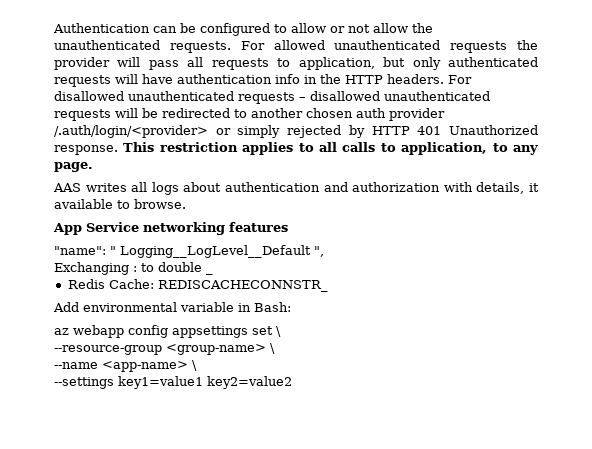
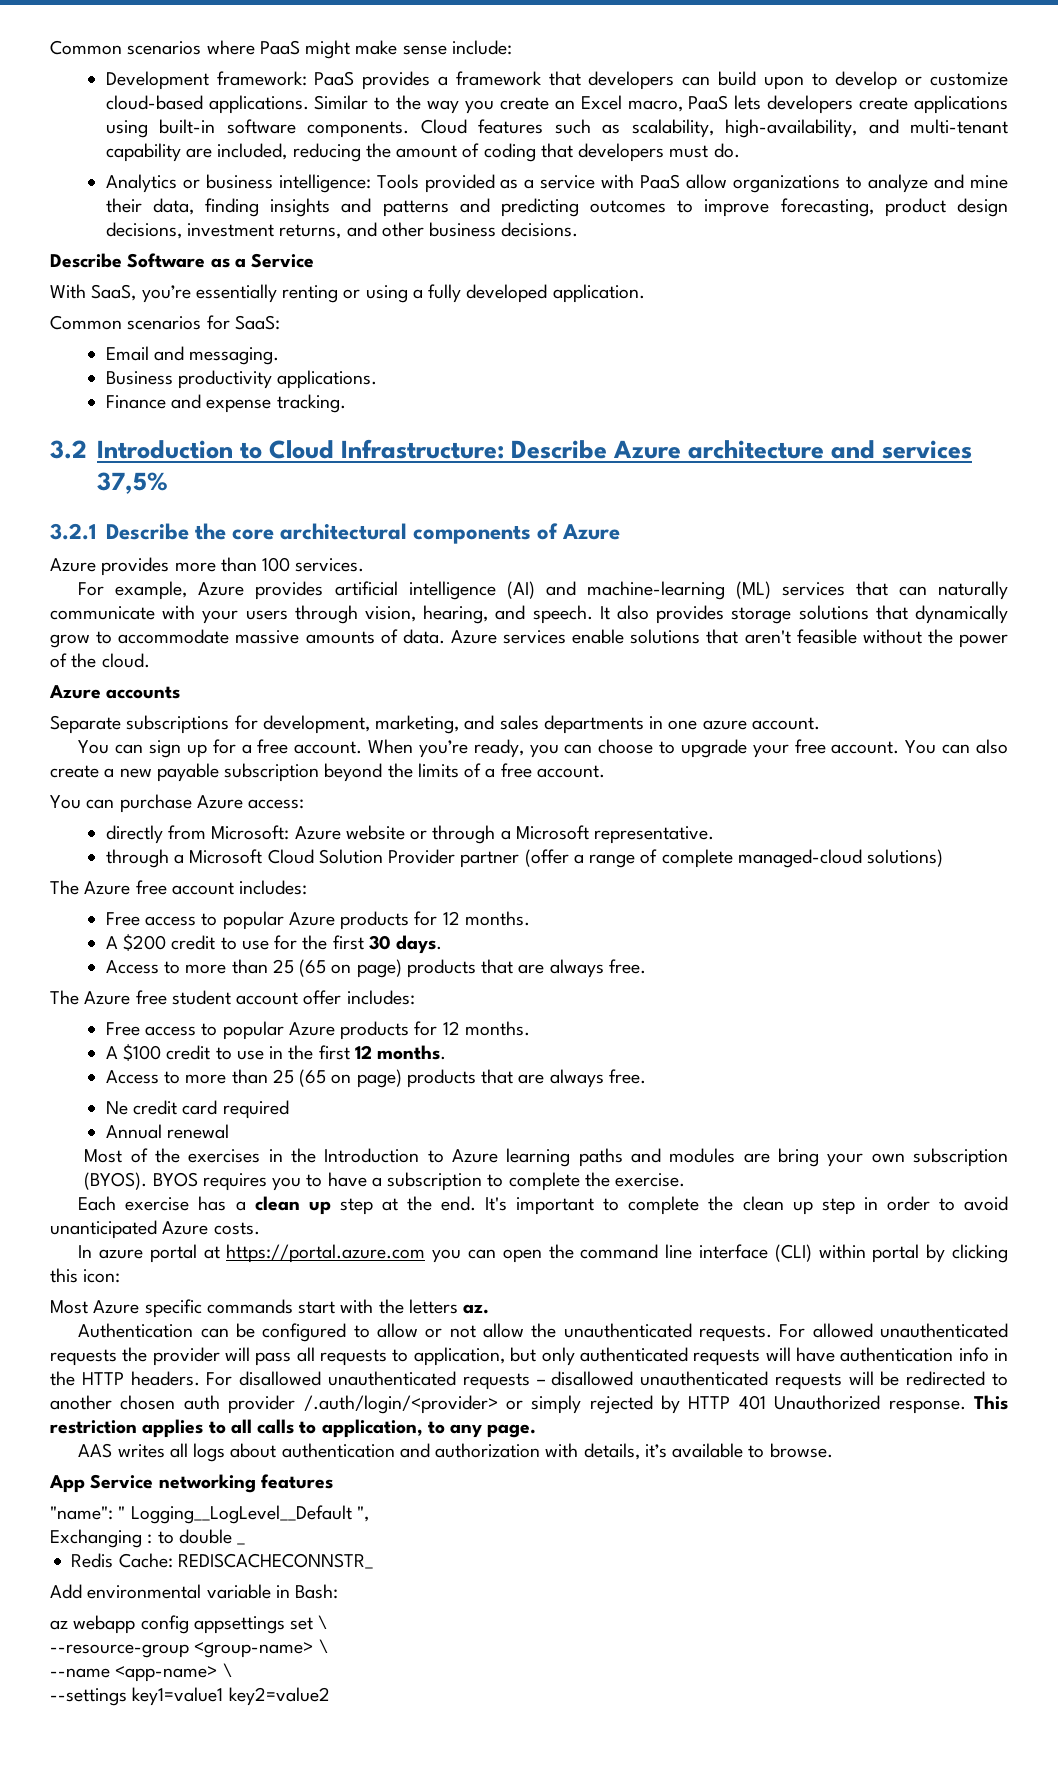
+ Common scenarios where PaaS might make sense include:
+ Development framework: PaaS provides a framework that developers can build upon to develop or customize cloud-based applications. Similar to the way you create an Excel macro, PaaS lets developers create applications using built-in software components. Cloud features such as scalability, high-availability, and multi-tenant capability are included, reducing the amount of coding that developers must do.
+ Analytics or business intelligence: Tools provided as a service with PaaS allow organizations to analyze and mine their data, finding insights and patterns and predicting outcomes to improve forecasting, product design decisions, investment returns, and other business decisions.
+ Describe Software as a Service
+ With SaaS, you’re essentially renting or using a fully developed application.
+ Common scenarios for SaaS:
+ Email and messaging.
+ Business productivity applications.
+ Finance and expense tracking.
+ 3.2 Introduction to Cloud Infrastructure: Describe Azure architecture and services 37,5%
+ 3.2.1 Describe the core architectural components of Azure
+ Azure provides more than 100 services.
+ For example, Azure provides artificial intelligence (AI) and machine-learning (ML) services that can naturally communicate with your users through vision, hearing, and speech. It also provides storage solutions that dynamically grow to accommodate massive amounts of data. Azure services enable solutions that aren't feasible without the power of the cloud.
+ Azure accounts
+ Separate subscriptions for development, marketing, and sales departments in one azure account.
+ You can sign up for a free account. When you’re ready, you can choose to upgrade your free account. You can also create a new payable subscription beyond the limits of a free account.
+ You can purchase Azure access:
+ directly from Microsoft: Azure website or through a Microsoft representative.
+ through a Microsoft Cloud Solution Provider partner (offer a range of complete managed-cloud solutions)
+ The Azure free account includes:
+ Free access to popular Azure products for 12 months.
+ A $200 credit to use for the first 30 days.
+ Access to more than 25 (65 on page) products that are always free.
+ The Azure free student account offer includes:
+ Free access to popular Azure products for 12 months.
+ A $100 credit to use in the first 12 months.
+ Access to more than 25 (65 on page) products that are always free.
+ Ne credit card required
+ Annual renewal
+ Most of the exercises in the Introduction to Azure learning paths and modules are bring your own subscription (BYOS). BYOS requires you to have a subscription to complete the exercise.
+ Each exercise has a clean up step at the end. It's important to complete the clean up step in order to avoid unanticipated Azure costs.
+ In azure portal at https://portal.azure.com you can open the command line interface (CLI) within portal by clicking this icon:
+ Most Azure specific commands start with the letters az.
- AAS writes all logs about authentication and authorization with details, it available to browse.
+ AAS writes all logs about authentication and authorization with details, it’s available to browse.

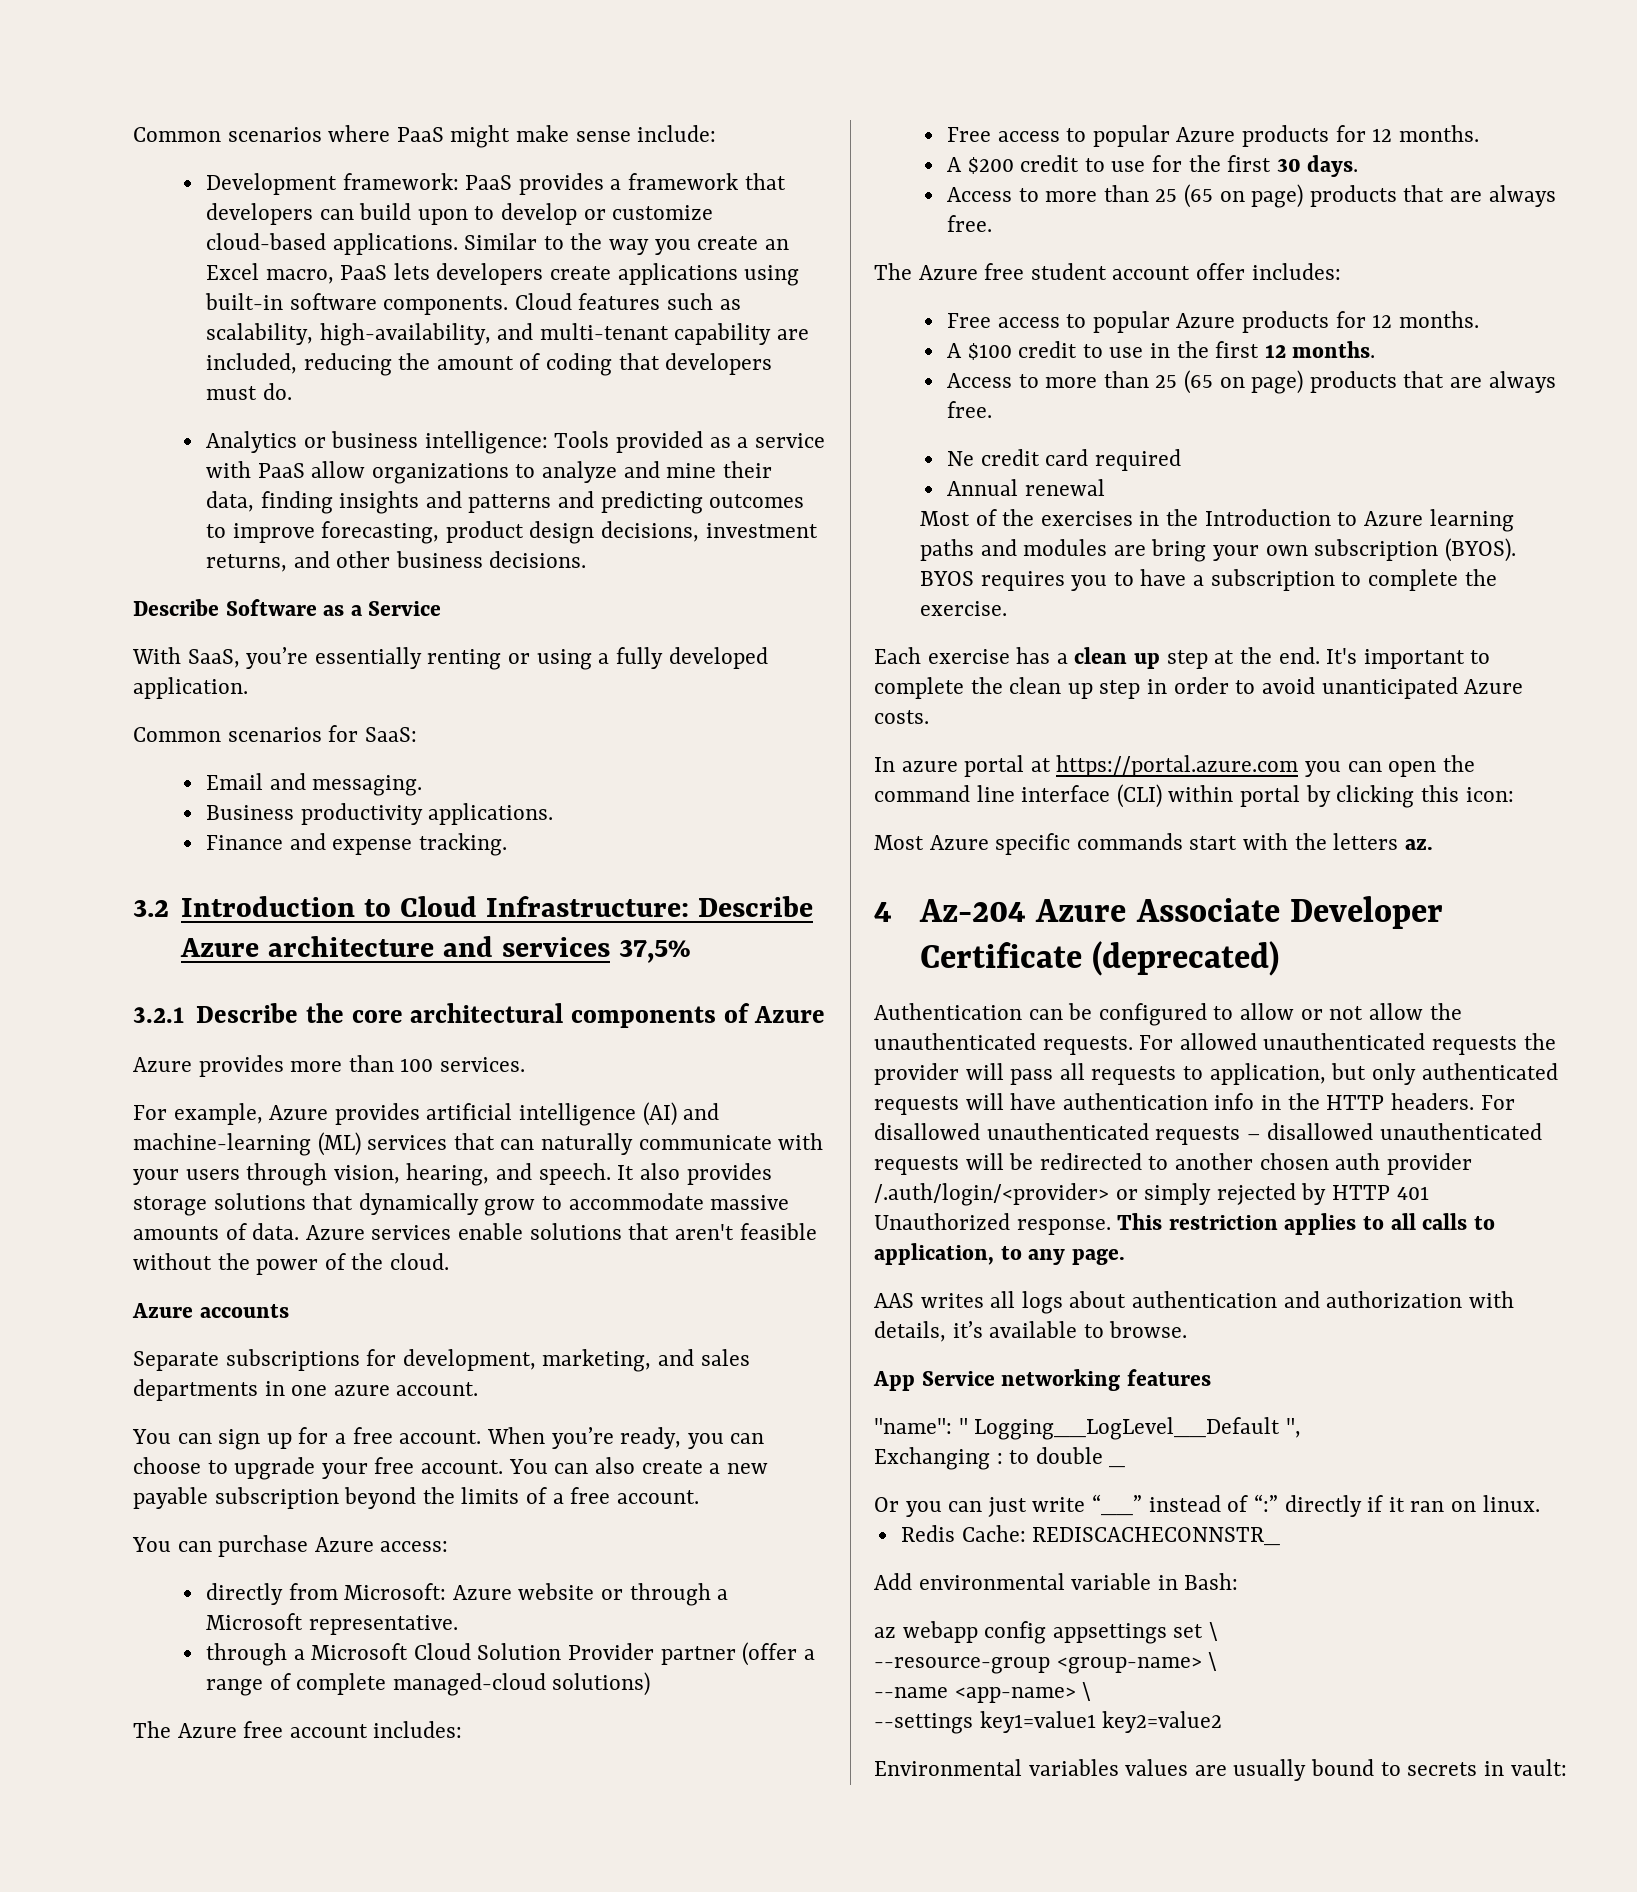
+ 4 Az-204 Azure Associate Developer Certificate (deprecated)
+ Or you can just write “__” instead of “:” directly if it ran on linux.
+ Environmental variables values are usually bound to secrets in vault:

